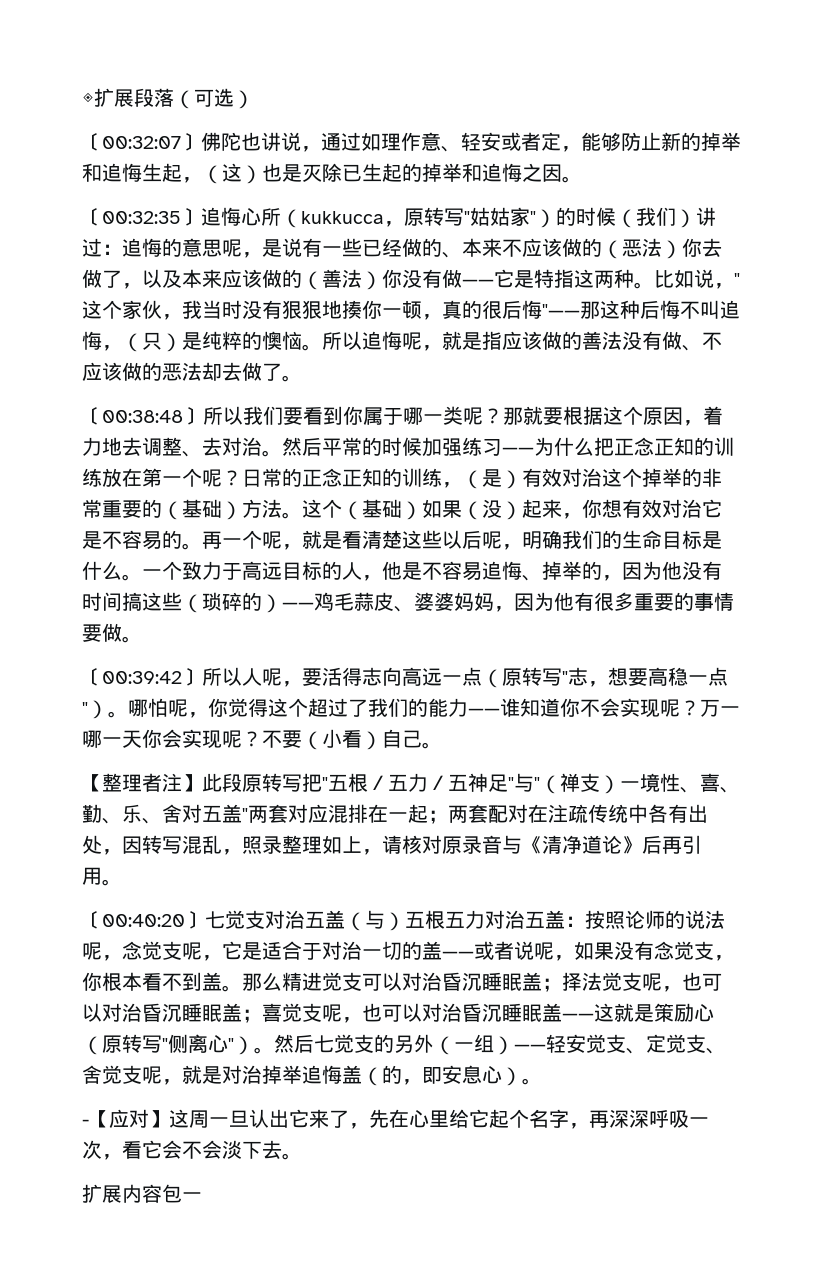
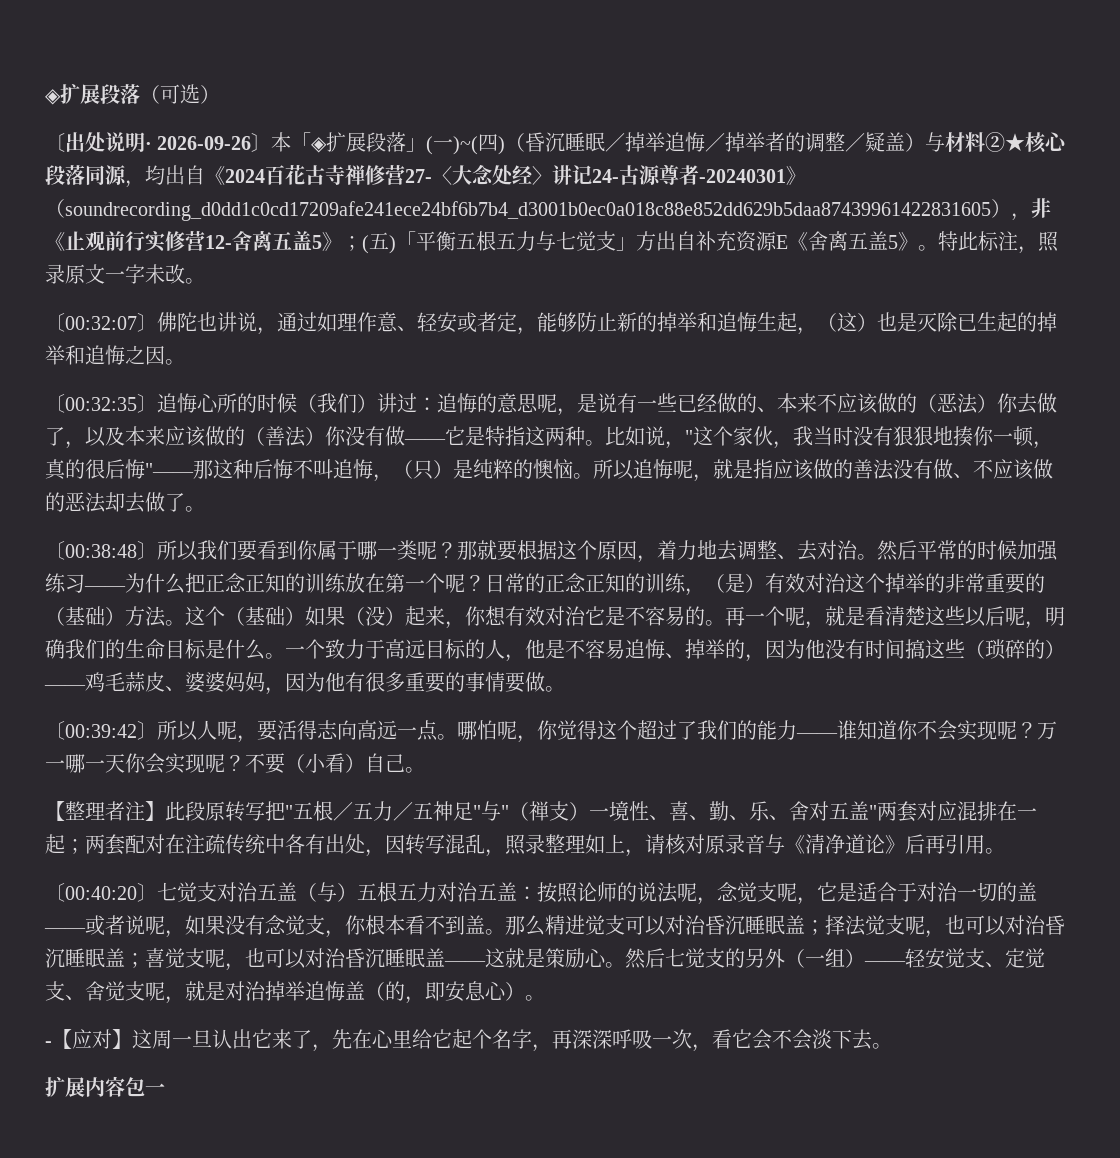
+ 〔出处说明· 2026-09-26〕本「◈扩展段落」(一)~(四)（昏沉睡眠／掉举追悔／掉举者的调整／疑盖）与材料②★核心段落同源，均出自《2024百花古寺禅修营27-〈大念处经〉讲记24-古源尊者-20240301》（soundrecording_d0dd1c0cd17209afe241ece24bf6b7b4_d3001b0ec0a018c88e852dd629b5daa87439961422831605），非《止观前行实修营12-舍离五盖5》；(五)「平衡五根五力与七觉支」方出自补充资源E《舍离五盖5》。特此标注，照录原文一字未改。
- 〔00:32:35〕追悔心所（kukkucca，原转写"姑姑家"）的时候（我们）讲过：追悔的意思呢，是说有一些已经做的、本来不应该做的（恶法）你去做了，以及本来应该做的（善法）你没有做——它是特指这两种。
+ 〔00:32:35〕追悔心所的时候（我们）讲过：追悔的意思呢，是说有一些已经做的、本来不应该做的（恶法）你去做了，以及本来应该做的（善法）你没有做——它是特指这两种。
- 〔00:39:42〕所以人呢，要活得志向高远一点（原转写"志，想要高稳一点"）。
+ 〔00:39:42〕所以人呢，要活得志向高远一点。
- 那么精进觉支可以对治昏沉睡眠盖；择法觉支呢，也可以对治昏沉睡眠盖；喜觉支呢，也可以对治昏沉睡眠盖——这就是策励心（原转写"侧离心"）。
+ 那么精进觉支可以对治昏沉睡眠盖；择法觉支呢，也可以对治昏沉睡眠盖；喜觉支呢，也可以对治昏沉睡眠盖——这就是策励心。

